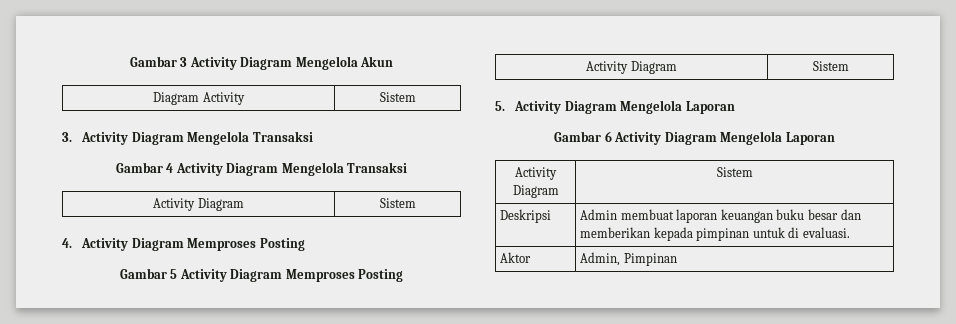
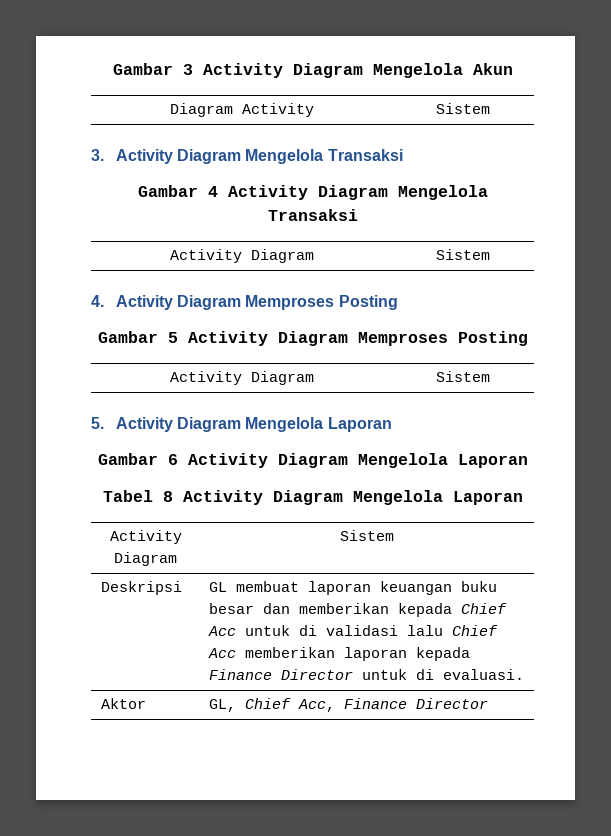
+ Tabel 8 Activity Diagram Mengelola Laporan
- Deskripsi | Admin membuat laporan keuangan buku besar dan memberikan kepada pimpinan untuk di evaluasi.
+ Deskripsi | GL membuat laporan keuangan buku besar dan memberikan kepada Chief Acc untuk di validasi lalu Chief Acc memberikan laporan kepada Finance Director untuk di evaluasi.
- Aktor | Admin, Pimpinan
+ Aktor | GL, Chief Acc, Finance Director

